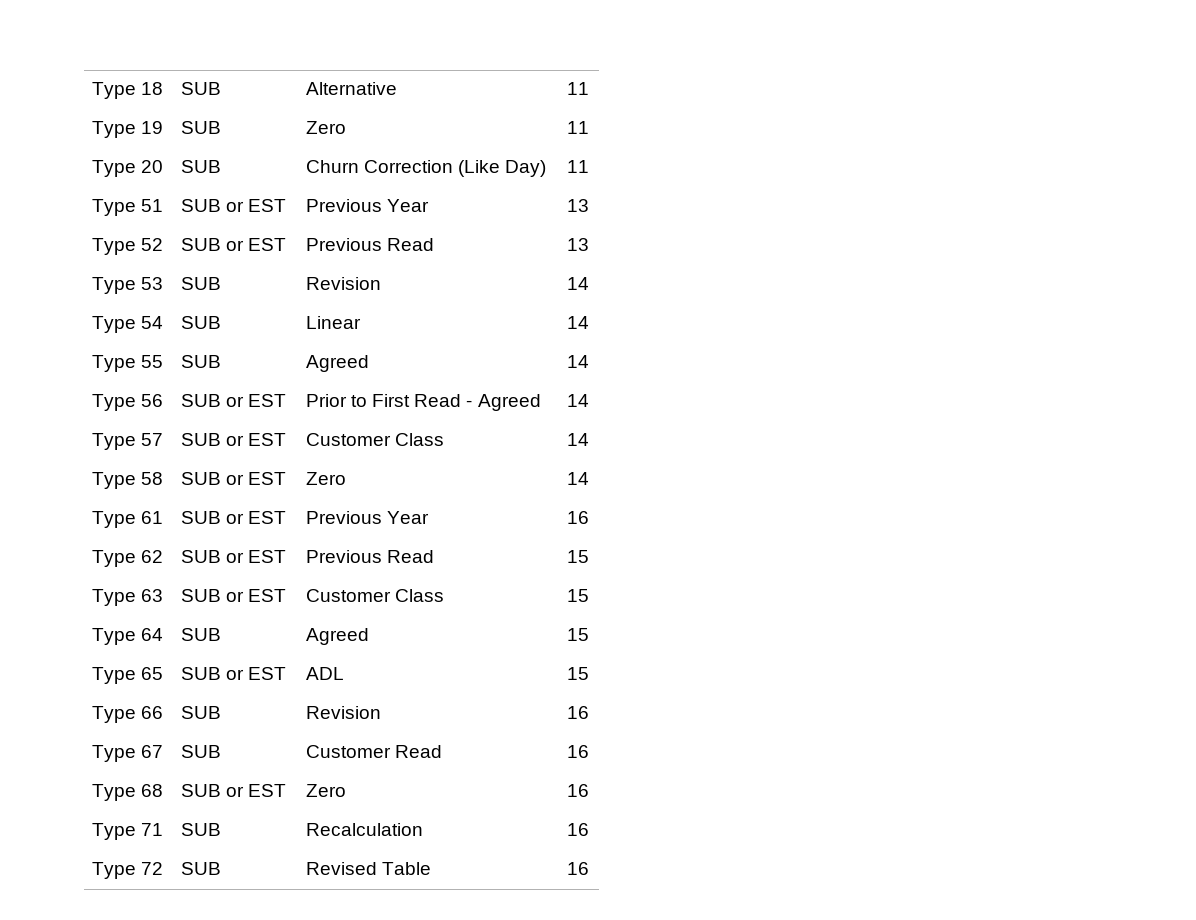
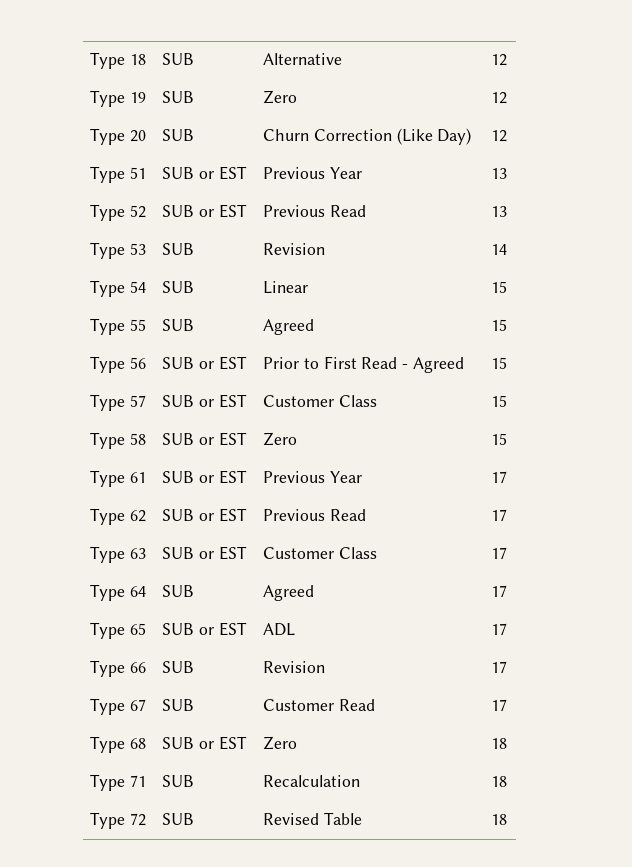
- Type 18 | SUB | Alternative | 11
+ Type 18 | SUB | Alternative | 12
- Type 19 | SUB | Zero | 11
+ Type 19 | SUB | Zero | 12
- Type 20 | SUB | Churn Correction (Like Day) | 11
+ Type 20 | SUB | Churn Correction (Like Day) | 12
- Type 54 | SUB | Linear | 14
+ Type 54 | SUB | Linear | 15
- Type 55 | SUB | Agreed | 14
+ Type 55 | SUB | Agreed | 15
- Type 56 | SUB or EST | Prior to First Read - Agreed | 14
+ Type 56 | SUB or EST | Prior to First Read - Agreed | 15
- Type 57 | SUB or EST | Customer Class | 14
+ Type 57 | SUB or EST | Customer Class | 15
- Type 58 | SUB or EST | Zero | 14
+ Type 58 | SUB or EST | Zero | 15
- Type 61 | SUB or EST | Previous Year | 16
+ Type 61 | SUB or EST | Previous Year | 17
- Type 62 | SUB or EST | Previous Read | 15
+ Type 62 | SUB or EST | Previous Read | 17
- Type 63 | SUB or EST | Customer Class | 15
+ Type 63 | SUB or EST | Customer Class | 17
- Type 64 | SUB | Agreed | 15
+ Type 64 | SUB | Agreed | 17
- Type 65 | SUB or EST | ADL | 15
+ Type 65 | SUB or EST | ADL | 17
- Type 66 | SUB | Revision | 16
+ Type 66 | SUB | Revision | 17
- Type 67 | SUB | Customer Read | 16
+ Type 67 | SUB | Customer Read | 17
- Type 68 | SUB or EST | Zero | 16
+ Type 68 | SUB or EST | Zero | 18
- Type 71 | SUB | Recalculation | 16
+ Type 71 | SUB | Recalculation | 18
- Type 72 | SUB | Revised Table | 16
+ Type 72 | SUB | Revised Table | 18

